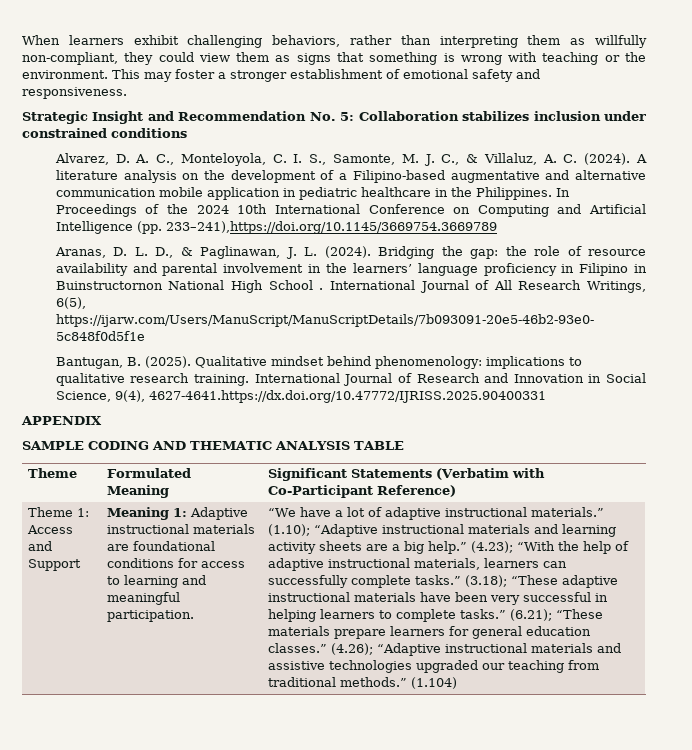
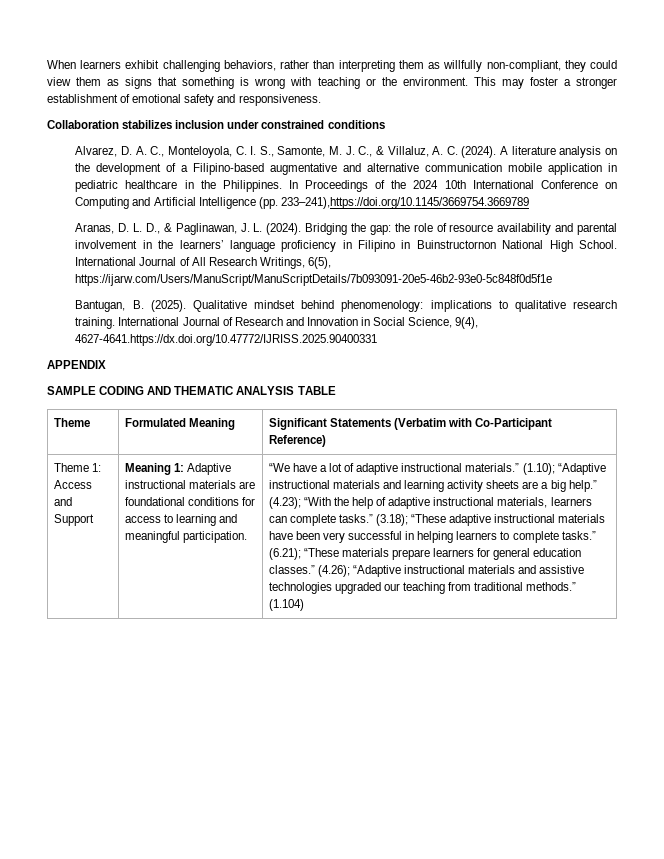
- Strategic Insight and Recommendation No. 5: Collaboration stabilizes inclusion under constrained conditions
+ Collaboration stabilizes inclusion under constrained conditions
- Bridging the gap: the role of resource availability and parental involvement in the learners’ language proficiency in Filipino in Buinstructornon National High School .
+ Bridging the gap: the role of resource availability and parental involvement in the learners’ language proficiency in Filipino in Buinstructornon National High School.
- (4.23); “With the help of adaptive instructional materials, learners can successfully complete tasks.”
+ (4.23); “With the help of adaptive instructional materials, learners can complete tasks.”

